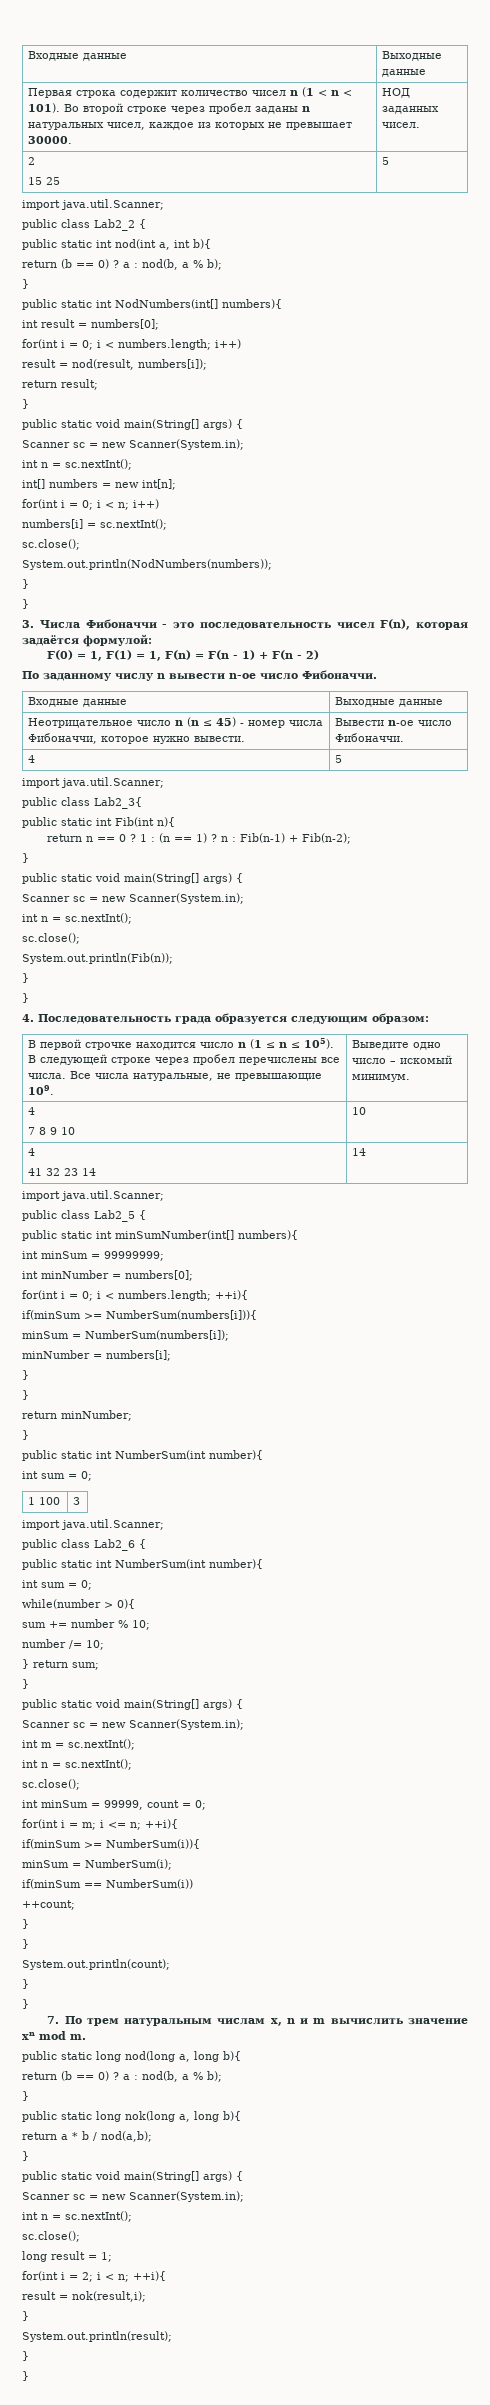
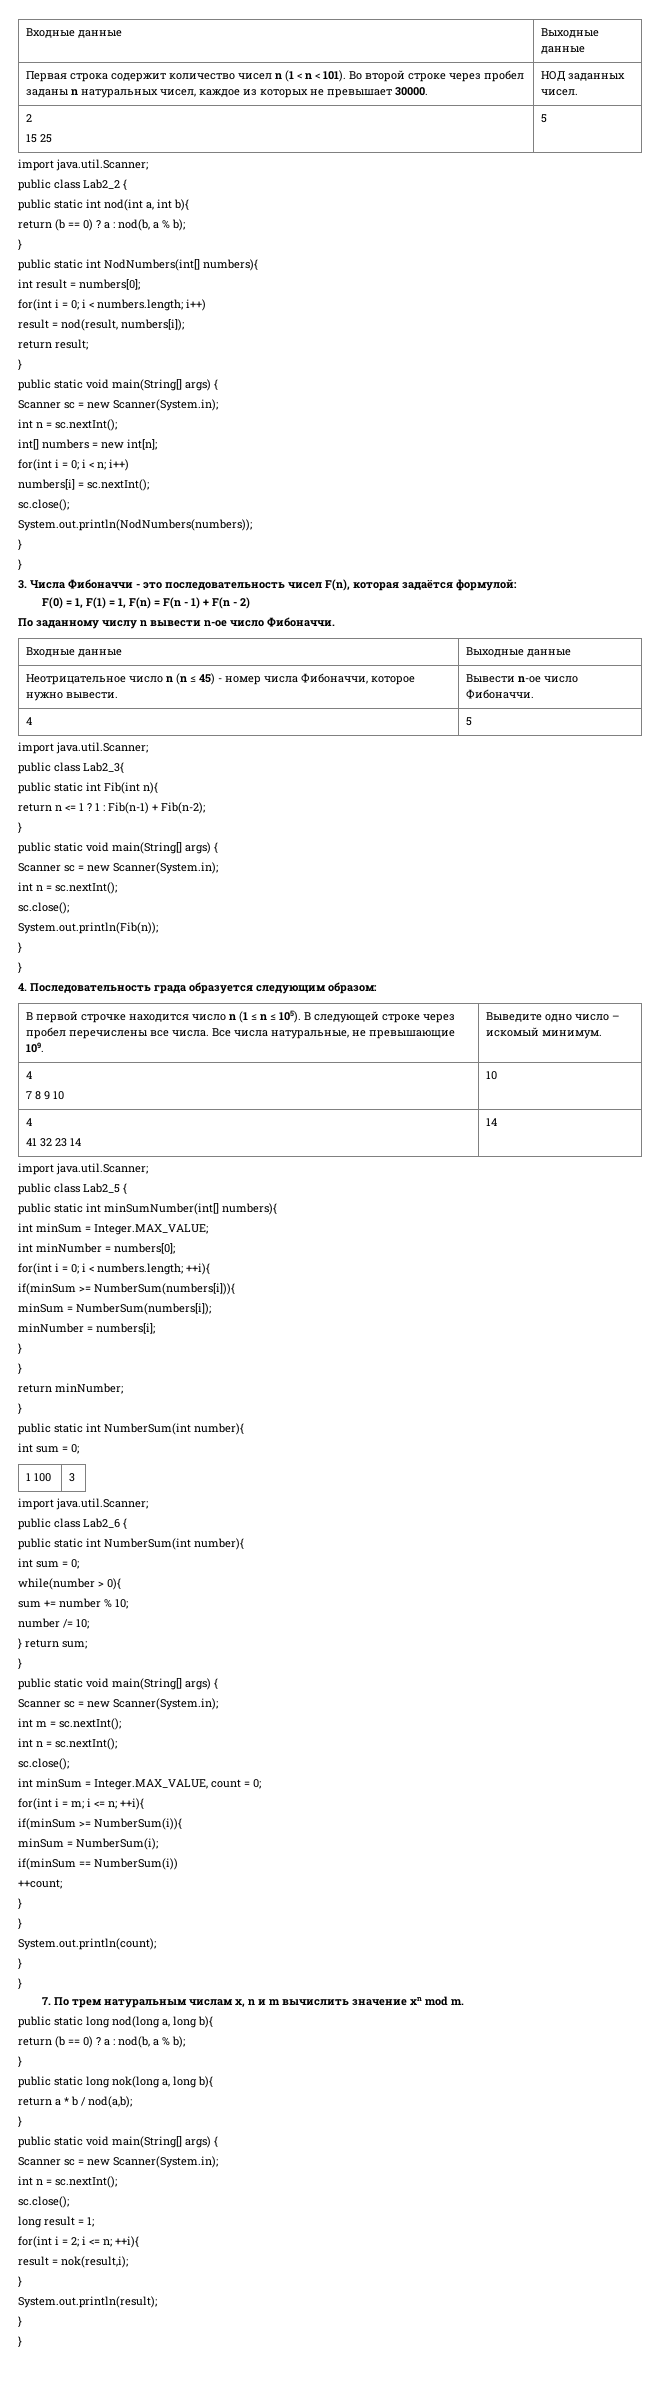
- return n == 0 ?
+ return n <= 1 ?
- 1 : (n == 1) ? n : Fib(n-1) + Fib(n-2);
+ 1 : Fib(n-1) + Fib(n-2);
- int minSum = 99999999;
+ int minSum = Integer.MAX_VALUE;
- int minSum = 99999, count = 0;
+ int minSum = Integer.MAX_VALUE, count = 0;
- for(int i = 2; i < n; ++i){
+ for(int i = 2; i <= n; ++i){

